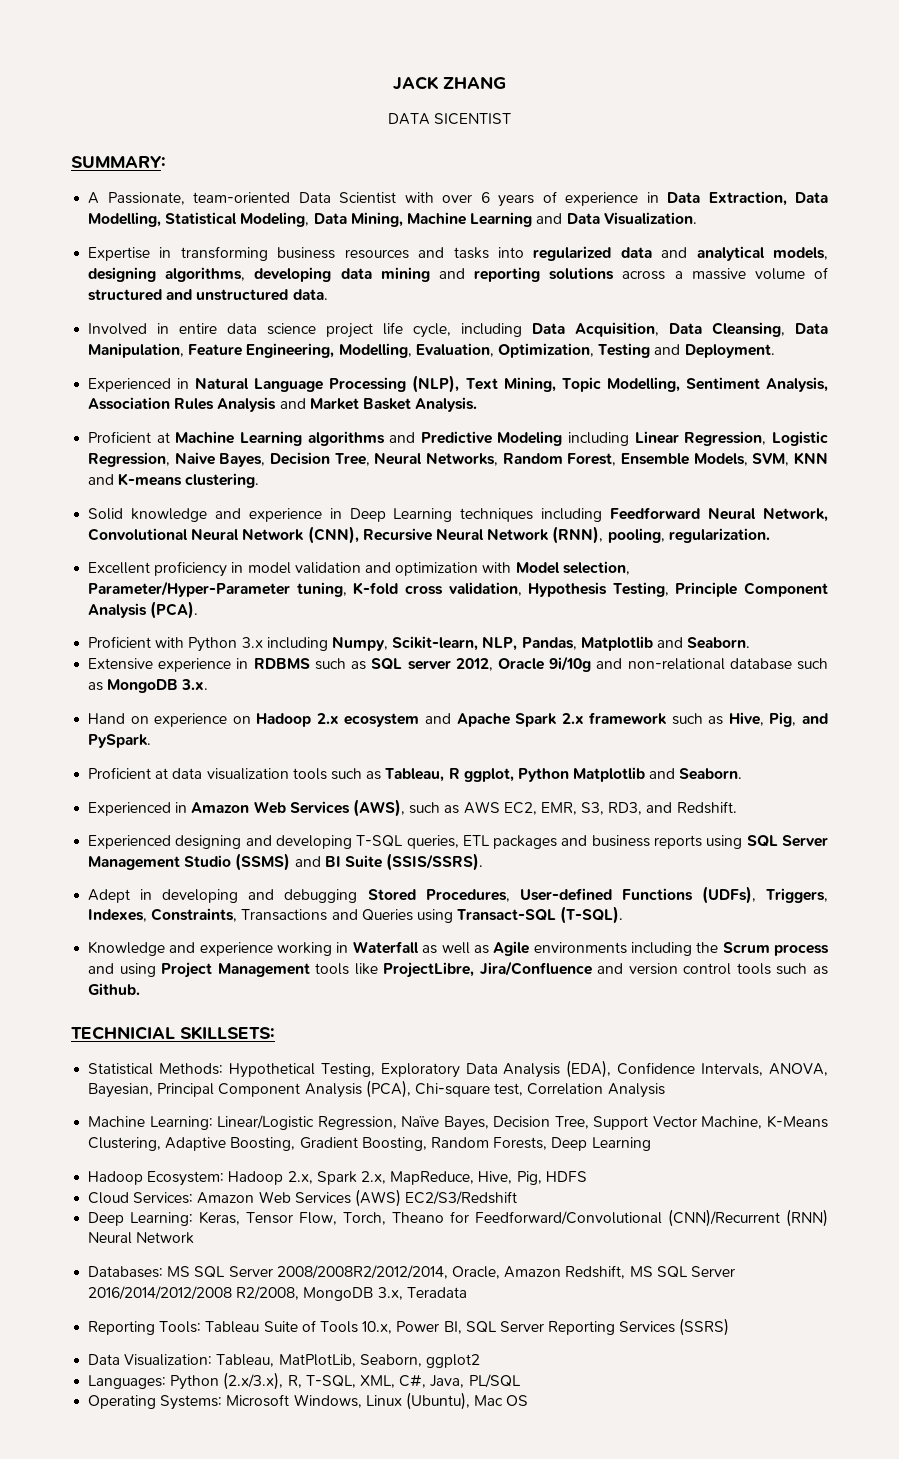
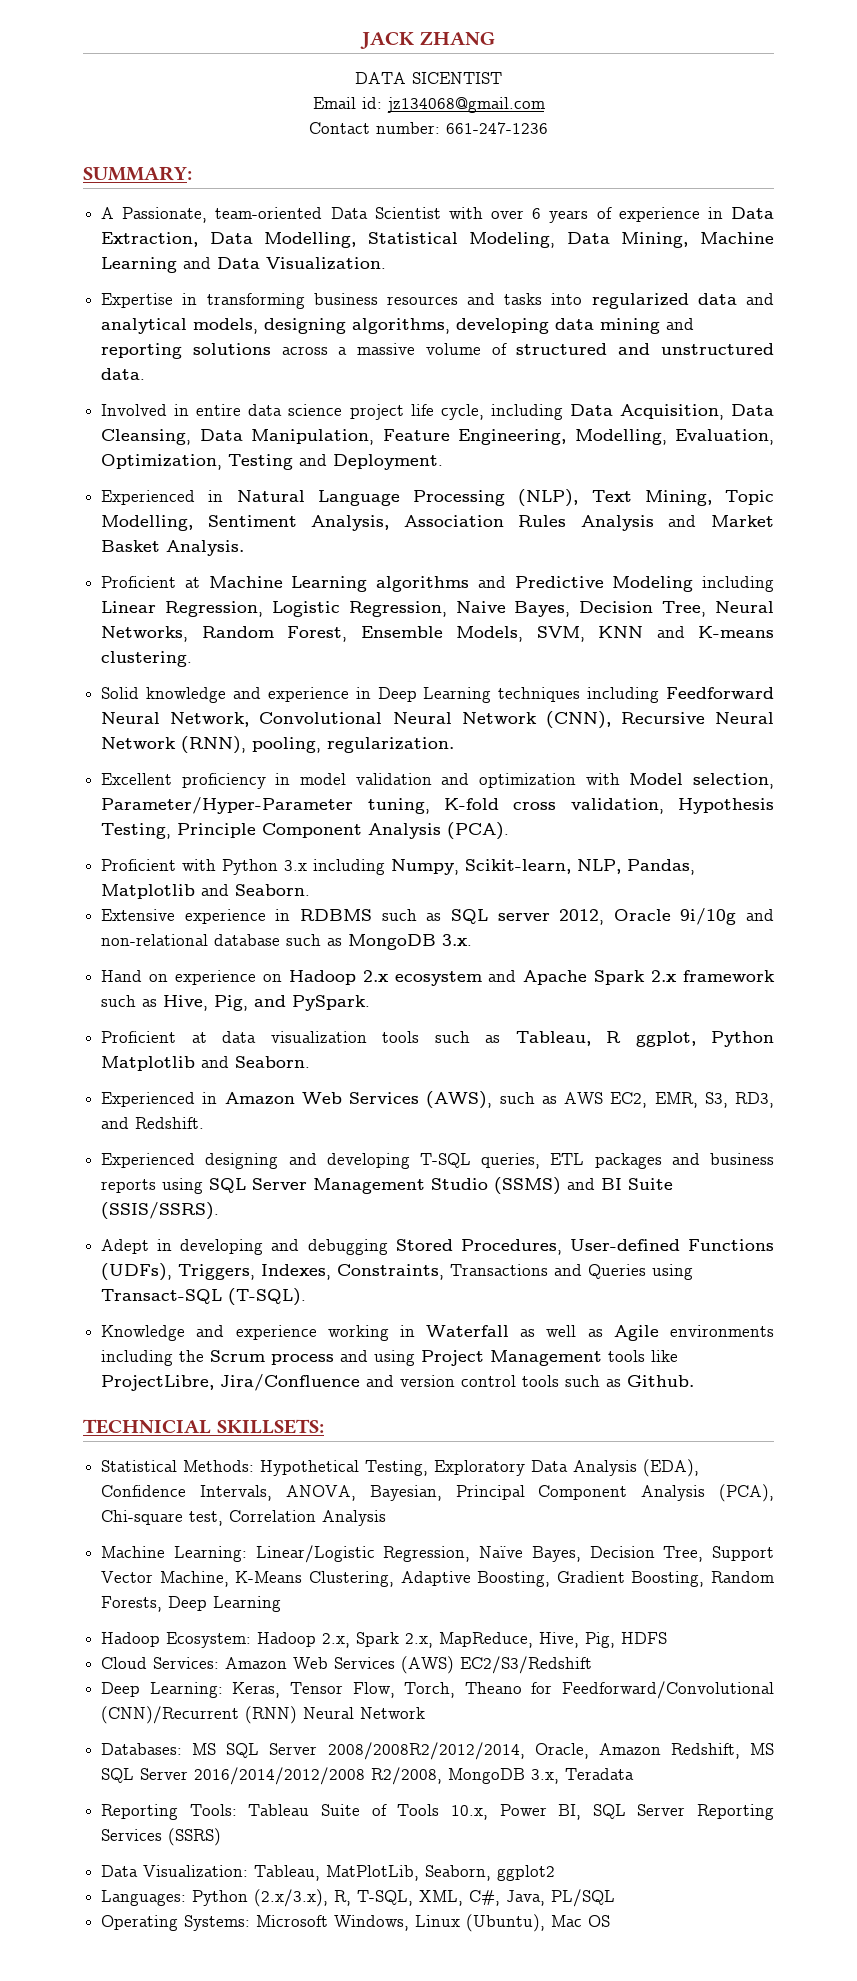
+ Email id: jz134068@gmail.com
+ Contact number: 661-247-1236

